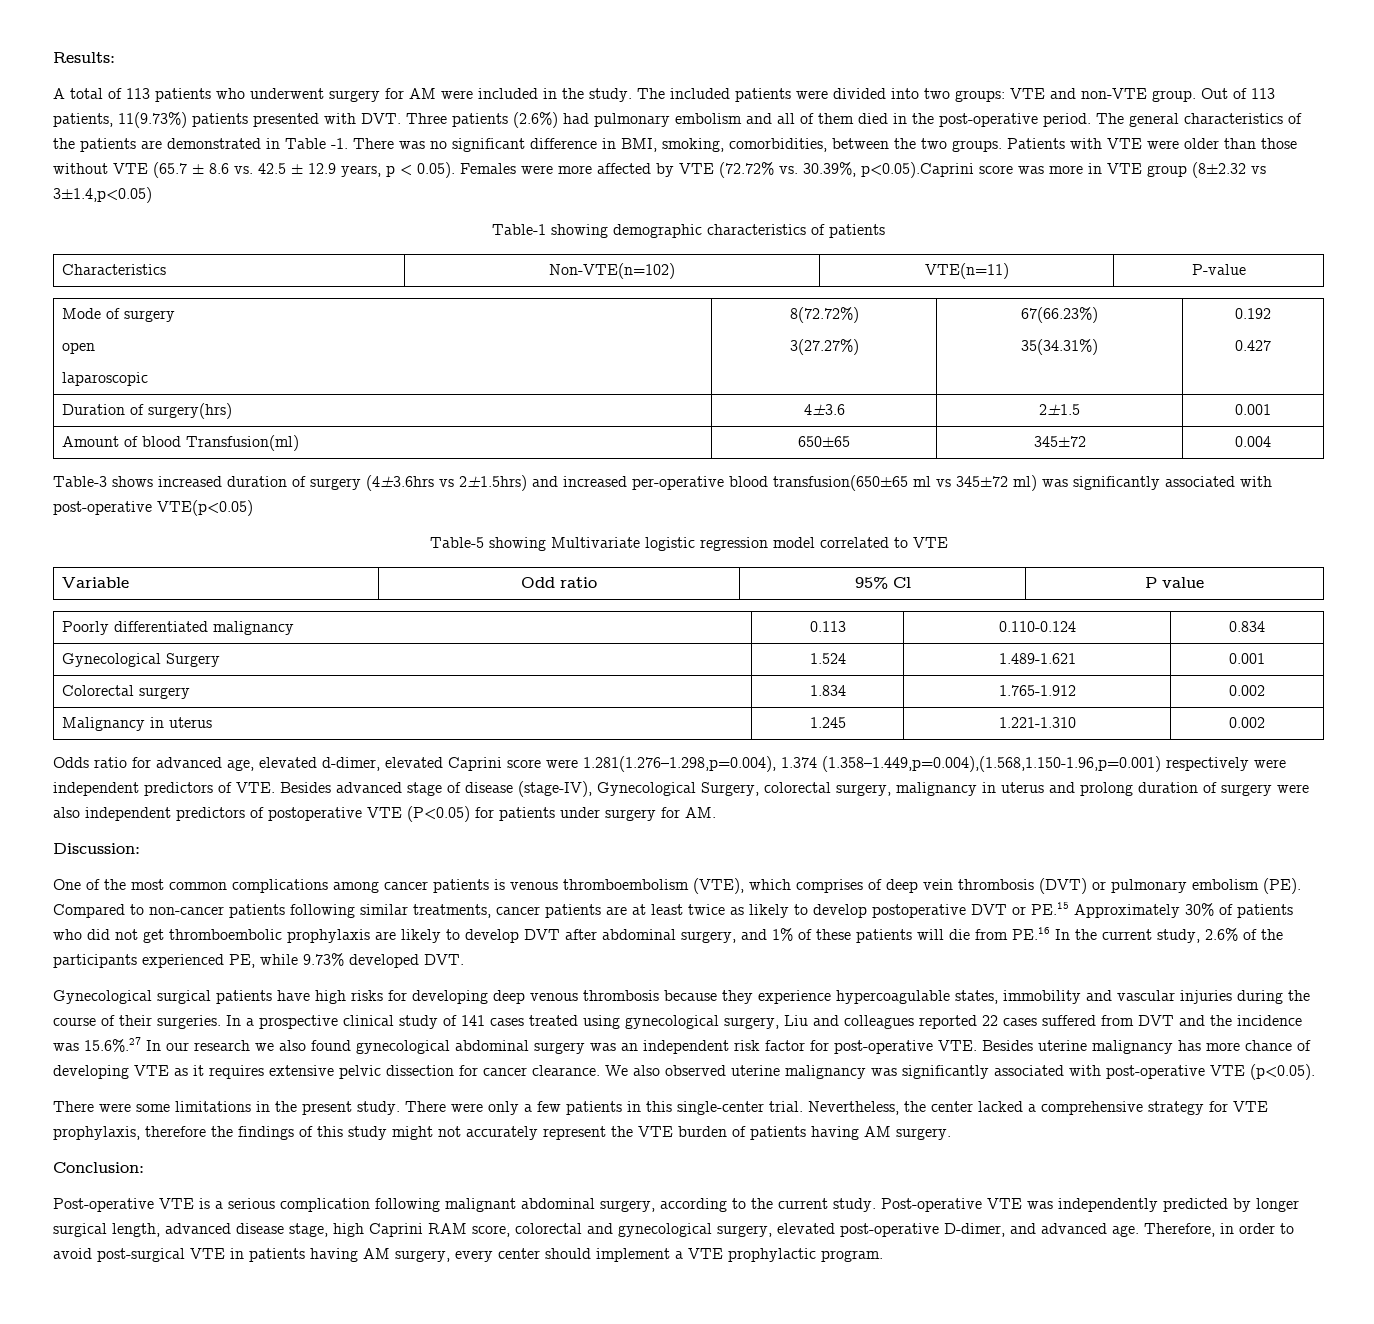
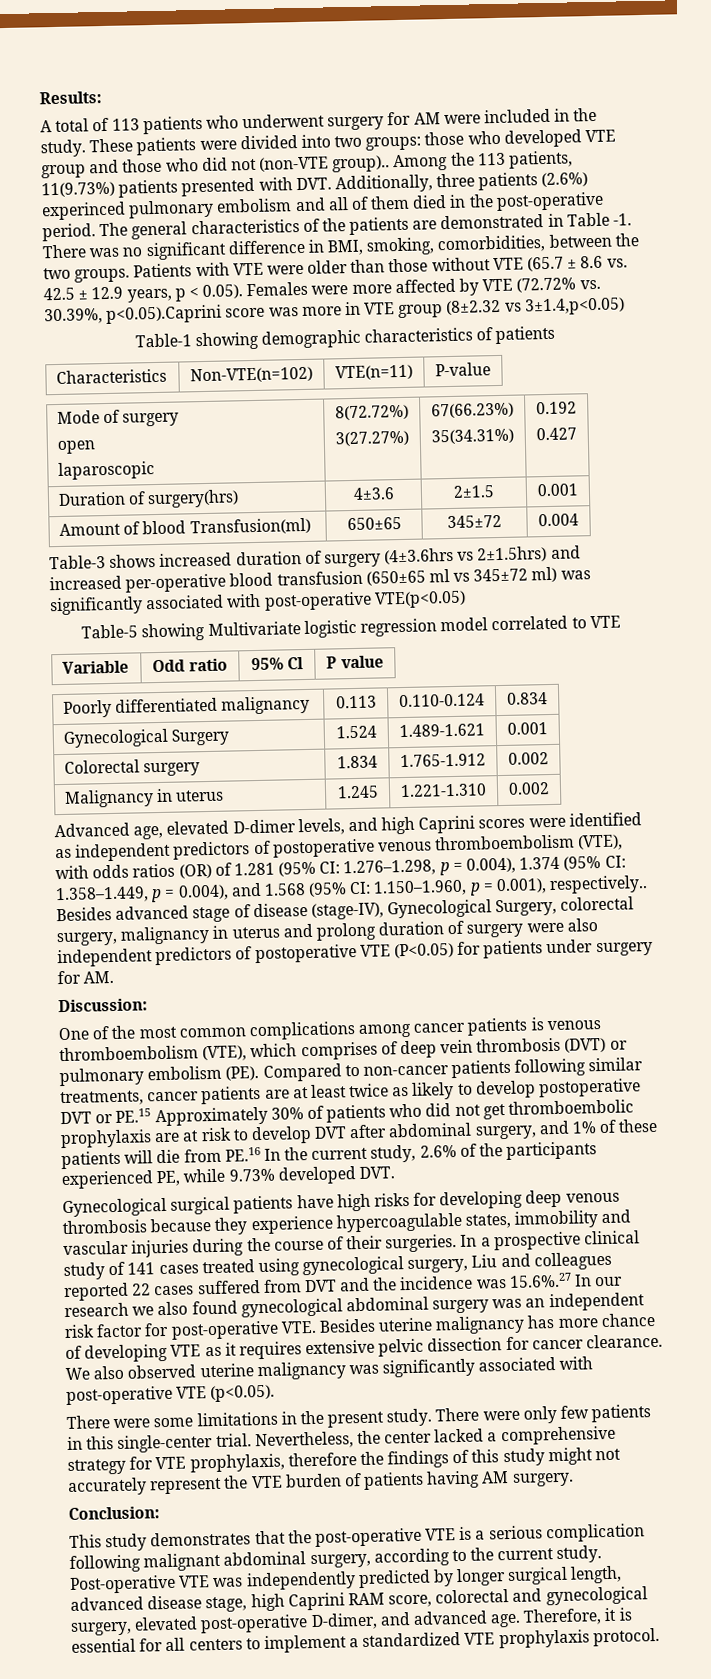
- The included patients were divided into two groups: VTE and non-VTE group. Out of 113 patients, 11(9.73%) patients presented with DVT. Three patients (2.6%) had pulmonary embolism and all of them died in the post-operative period.
+ These patients were divided into two groups: those who developed VTE group and those who did not (non-VTE group).. Among the 113 patients, 11(9.73%) patients presented with DVT. Additionally, three patients (2.6%) experinced pulmonary embolism and all of them died in the post-operative period.
- Table-3 shows increased duration of surgery (4±3.6hrs vs 2±1.5hrs) and increased per-operative blood transfusion(650±65 ml vs 345±72 ml) was significantly associated with post-operative VTE(p<0.05)
+ Table-3 shows increased duration of surgery (4±3.6hrs vs 2±1.5hrs) and increased per-operative blood transfusion (650±65 ml vs 345±72 ml) was significantly associated with post-operative VTE(p<0.05)
- Odds ratio for advanced age, elevated d-dimer, elevated Caprini score were 1.281(1.276–1.298,p=0.004), 1.374 (1.358–1.449,p=0.004),(1.568,1.150-1.96,p=0.001) respectively were independent predictors of VTE. Besides advanced stage of disease (stage-IV), Gynecological Surgery, colorectal surgery, malignancy in uterus and prolong duration of surgery were also independent predictors of postoperative VTE (P<0.05) for patients under surgery for AM.
+ Advanced age, elevated D-dimer levels, and high Caprini scores were identified as independent predictors of postoperative venous thromboembolism (VTE), with odds ratios (OR) of 1.281 (95% CI: 1.276–1.298, p = 0.004), 1.374 (95% CI: 1.358–1.449, p = 0.004), and 1.568 (95% CI: 1.150–1.960, p = 0.001), respectively.. Besides advanced stage of disease (stage-IV), Gynecological Surgery, colorectal surgery, malignancy in uterus and prolong duration of surgery were also independent predictors of postoperative VTE (P<0.05) for patients under surgery for AM.
- One of the most common complications among cancer patients is venous thromboembolism (VTE), which comprises of deep vein thrombosis (DVT) or pulmonary embolism (PE). Compared to non-cancer patients following similar treatments, cancer patients are at least twice as likely to develop postoperative DVT or PE.15 Approximately 30% of patients who did not get thromboembolic prophylaxis are likely to develop DVT after abdominal surgery, and 1% of these patients will die from PE.16 In the current study, 2.6% of the participants experienced PE, while 9.73% developed DVT.
+ One of the most common complications among cancer patients is venous thromboembolism (VTE), which comprises of deep vein thrombosis (DVT) or pulmonary embolism (PE). Compared to non-cancer patients following similar treatments, cancer patients are at least twice as likely to develop postoperative DVT or PE.15 Approximately 30% of patients who did not get thromboembolic prophylaxis are at risk to develop DVT after abdominal surgery, and 1% of these patients will die from PE.16 In the current study, 2.6% of the participants experienced PE, while 9.73% developed DVT.
- There were only a few patients in this single-center trial.
+ There were only few patients in this single-center trial.
- Post-operative VTE is a serious complication following malignant abdominal surgery, according to the current study.
+ This study demonstrates that the post-operative VTE is a serious complication following malignant abdominal surgery, according to the current study.
- Therefore, in order to avoid post-surgical VTE in patients having AM surgery, every center should implement a VTE prophylactic program.
+ Therefore, it is essential for all centers to implement a standardized VTE prophylaxis protocol.

